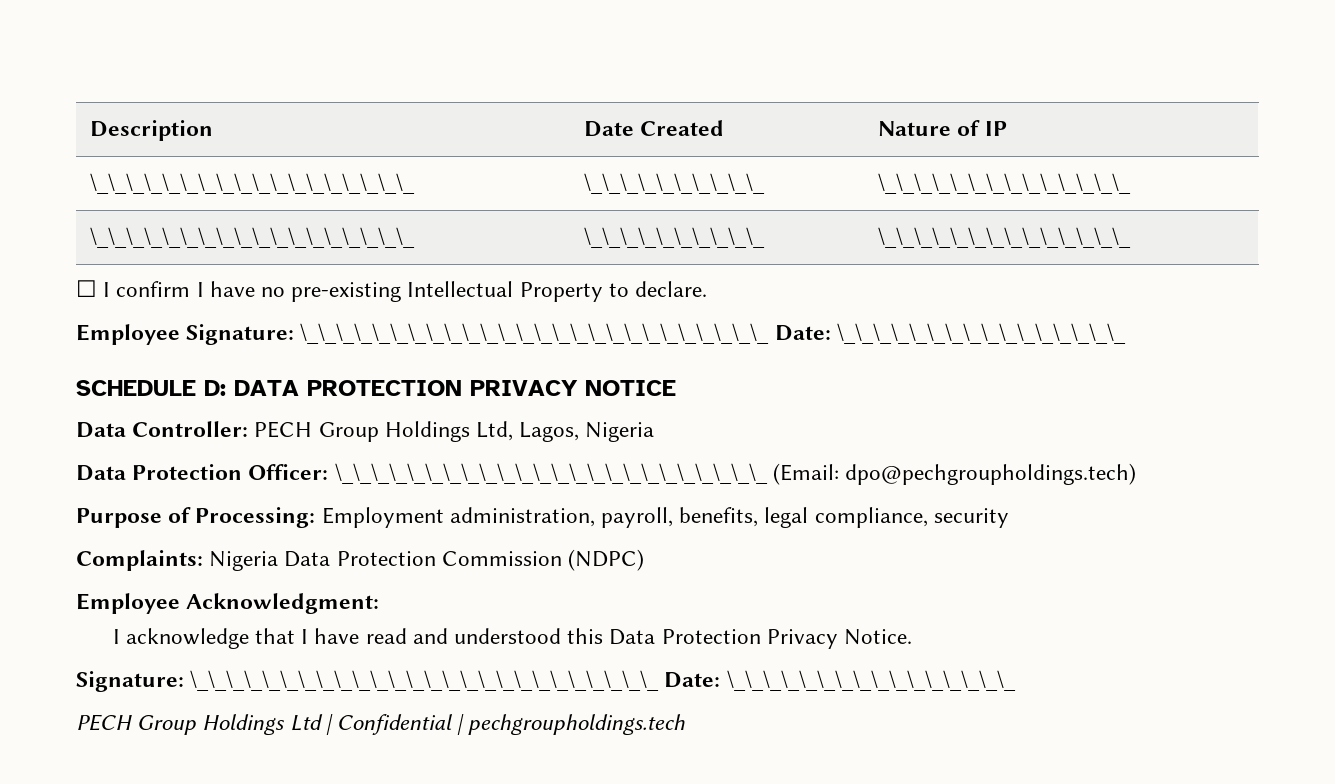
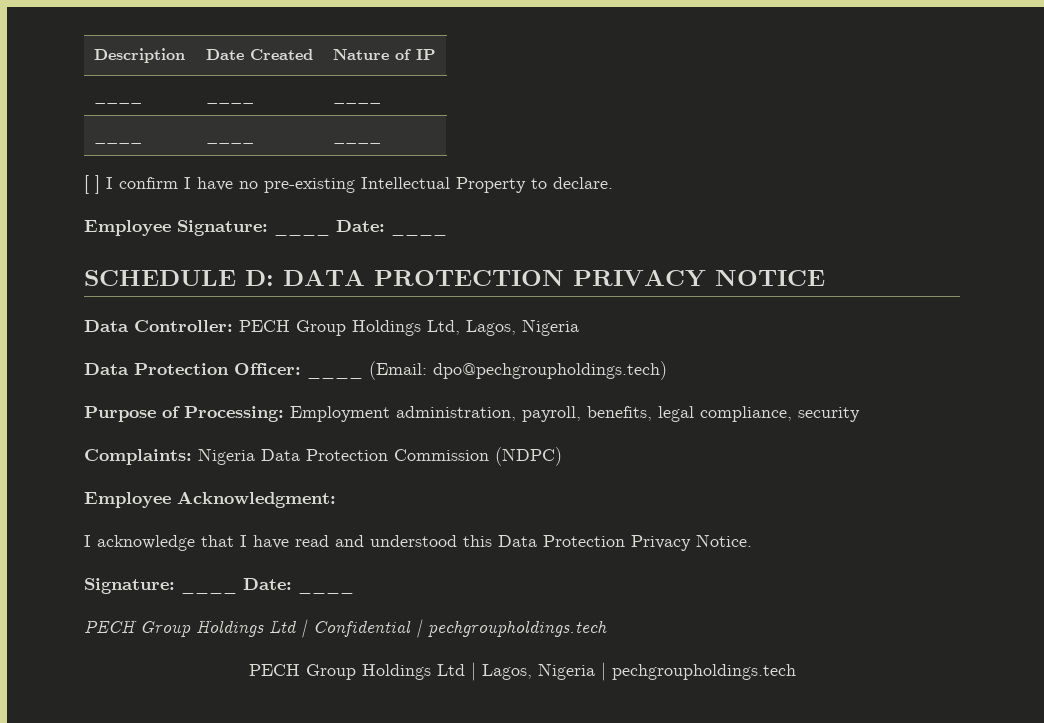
  Description | Date Created | Nature of IP
- \_\_\_\_\_\_\_\_\_\_\_\_\_\_\_\_\_\_ | \_\_\_\_\_\_\_\_\_\_ | \_\_\_\_\_\_\_\_\_\_\_\_\_\_
- \_\_\_\_\_\_\_\_\_\_\_\_\_\_\_\_\_\_ | \_\_\_\_\_\_\_\_\_\_ | \_\_\_\_\_\_\_\_\_\_\_\_\_\_
- ☐ I confirm I have no pre-existing Intellectual Property to declare.
+ ____ | ____ | ____
+ ____ | ____ | ____
+ [ ] I confirm I have no pre-existing Intellectual Property to declare.
- Employee Signature: \_\_\_\_\_\_\_\_\_\_\_\_\_\_\_\_\_\_\_\_\_\_\_\_\_\_ Date: \_\_\_\_\_\_\_\_\_\_\_\_\_\_\_\_
+ Employee Signature: ____ Date: ____
- Data Protection Officer: \_\_\_\_\_\_\_\_\_\_\_\_\_\_\_\_\_\_\_\_\_\_\_\_ (Email: dpo@pechgroupholdings.tech)
+ Data Protection Officer: ____ (Email: dpo@pechgroupholdings.tech)
  I acknowledge that I have read and understood this Data Protection Privacy Notice.
- Signature: \_\_\_\_\_\_\_\_\_\_\_\_\_\_\_\_\_\_\_\_\_\_\_\_\_\_ Date: \_\_\_\_\_\_\_\_\_\_\_\_\_\_\_\_
+ Signature: ____ Date: ____
+ PECH Group Holdings Ltd | Lagos, Nigeria | pechgroupholdings.tech

